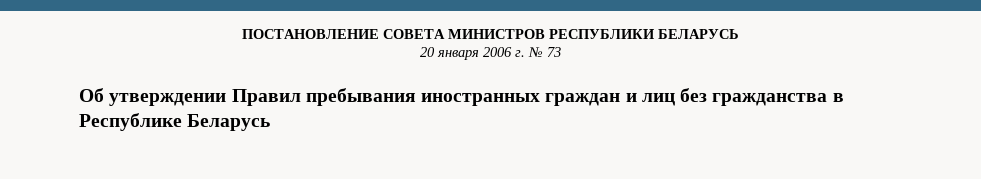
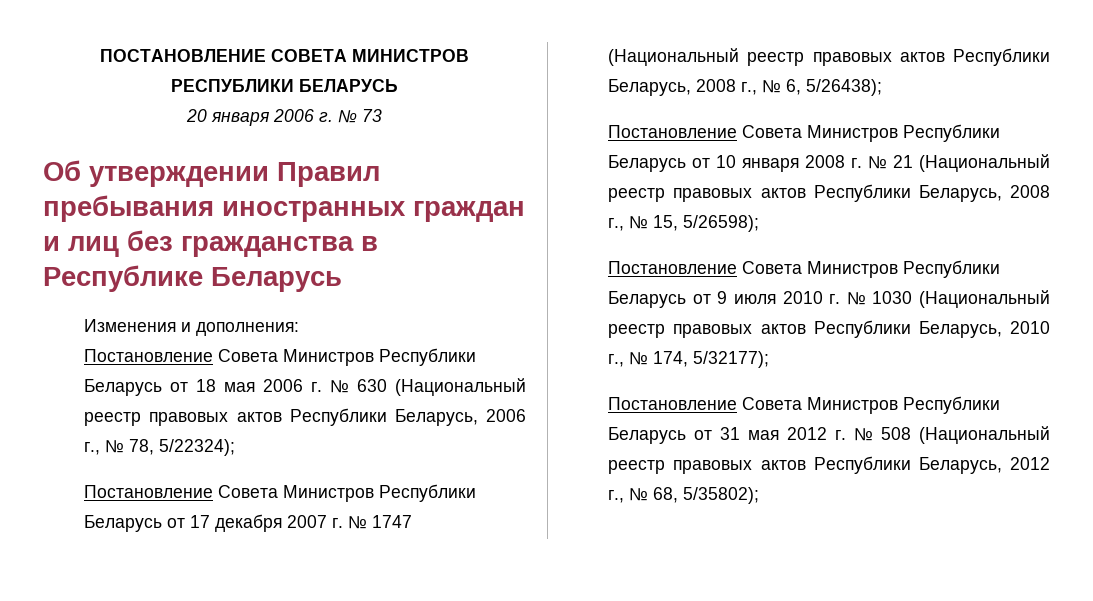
+ Изменения и дополнения:
+ Постановление Совета Министров Республики Беларусь от 18 мая 2006 г. № 630 (Национальный реестр правовых актов Республики Беларусь, 2006 г., № 78, 5/22324);
+ Постановление Совета Министров Республики Беларусь от 17 декабря 2007 г. № 1747 (Национальный реестр правовых актов Республики Беларусь, 2008 г., № 6, 5/26438);
+ Постановление Совета Министров Республики Беларусь от 10 января 2008 г. № 21 (Национальный реестр правовых актов Республики Беларусь, 2008 г., № 15, 5/26598);
+ Постановление Совета Министров Республики Беларусь от 9 июля 2010 г. № 1030 (Национальный реестр правовых актов Республики Беларусь, 2010 г., № 174, 5/32177);
+ Постановление Совета Министров Республики Беларусь от 31 мая 2012 г. № 508 (Национальный реестр правовых актов Республики Беларусь, 2012 г., № 68, 5/35802);

